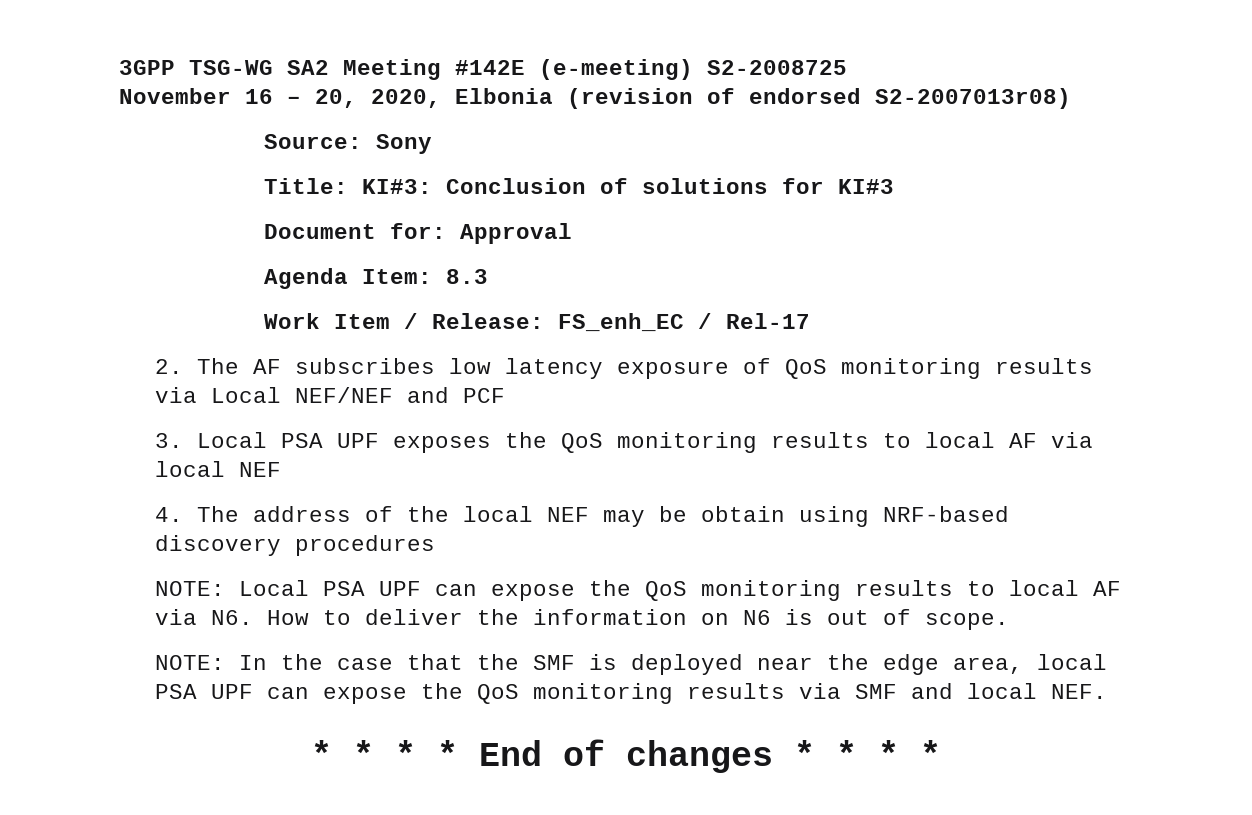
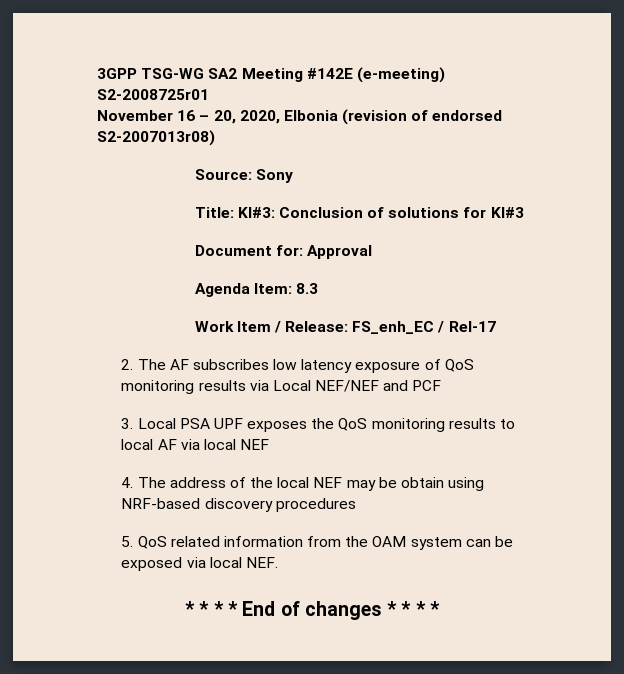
- 3GPP TSG-WG SA2 Meeting #142E (e-meeting) S2-2008725
+ 3GPP TSG-WG SA2 Meeting #142E (e-meeting) S2-2008725r01
- NOTE: Local PSA UPF can expose the QoS monitoring results to local AF via N6. How to deliver the information on N6 is out of scope.
- NOTE: In the case that the SMF is deployed near the edge area, local PSA UPF can expose the QoS monitoring results via SMF and local NEF.
+ 5. QoS related information from the OAM system can be exposed via local NEF.

